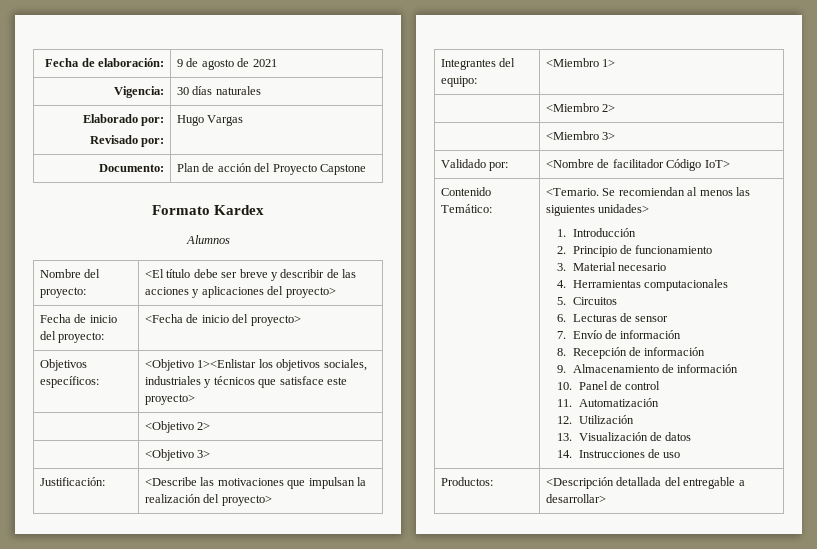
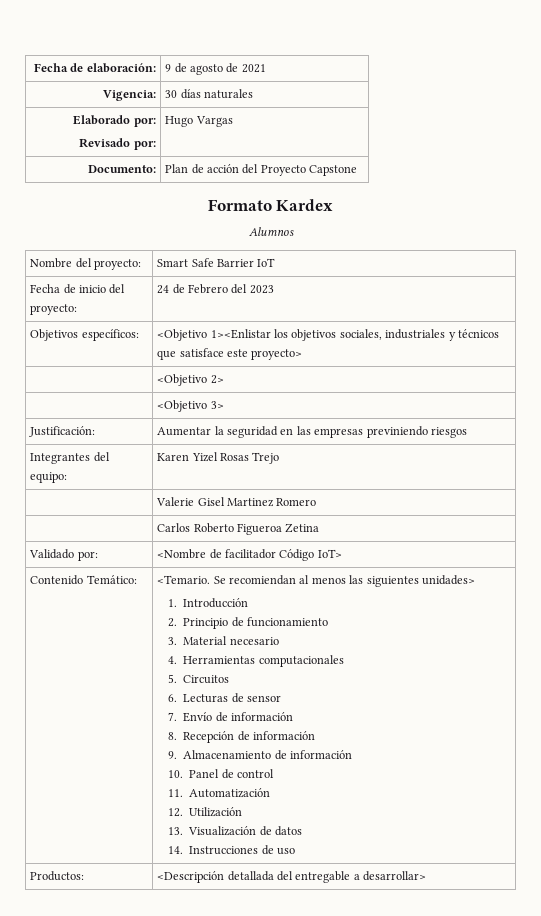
- Nombre del proyecto: | <El título debe ser breve y describir de las acciones y aplicaciones del proyecto>
+ Nombre del proyecto: | Smart Safe Barrier IoT
- Fecha de inicio del proyecto: | <Fecha de inicio del proyecto>
+ Fecha de inicio del proyecto: | 24 de Febrero del 2023
- Justificación: | <Describe las motivaciones que impulsan la realización del proyecto>
- Integrantes del equipo: | <Miembro 1>
- | <Miembro 2>
- | <Miembro 3>
+ Justificación: | Aumentar la seguridad en las empresas previniendo riesgos
+ Integrantes del equipo: | Karen Yizel Rosas Trejo
+ | Valerie Gisel Martinez Romero
+ | Carlos Roberto Figueroa Zetina

